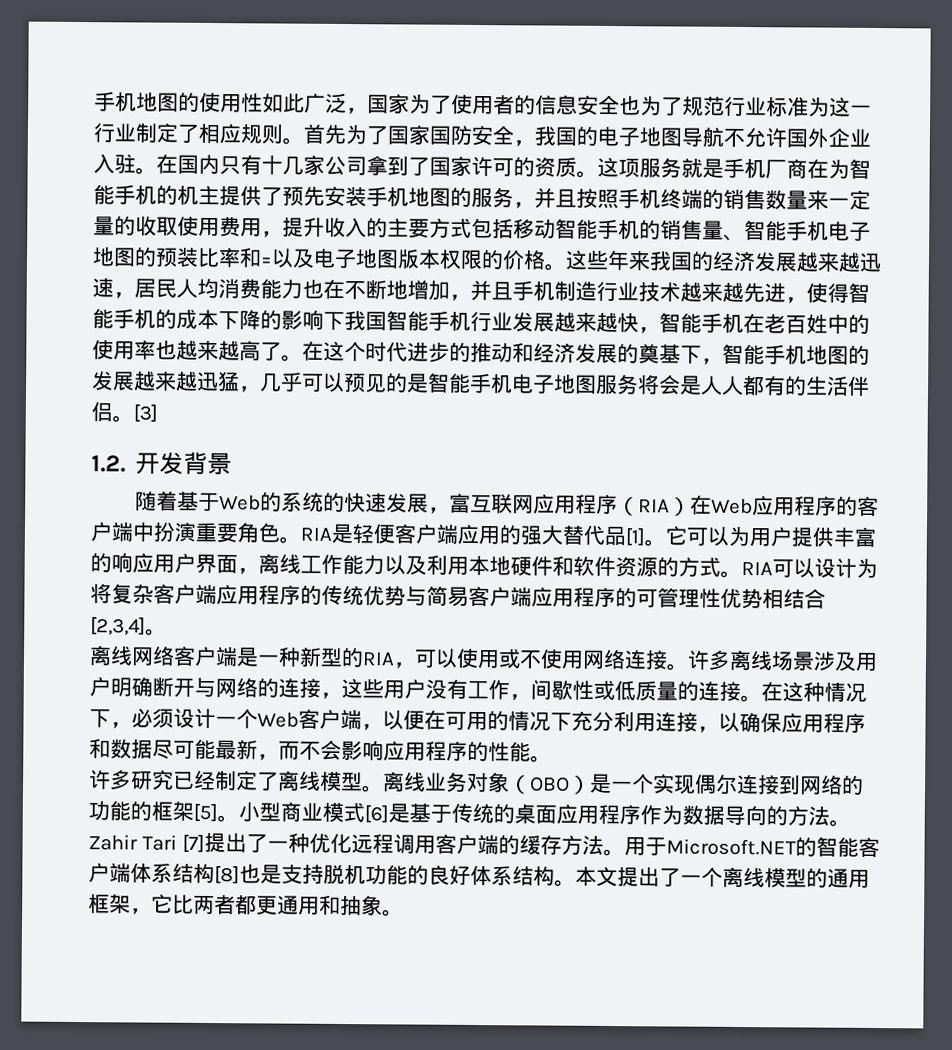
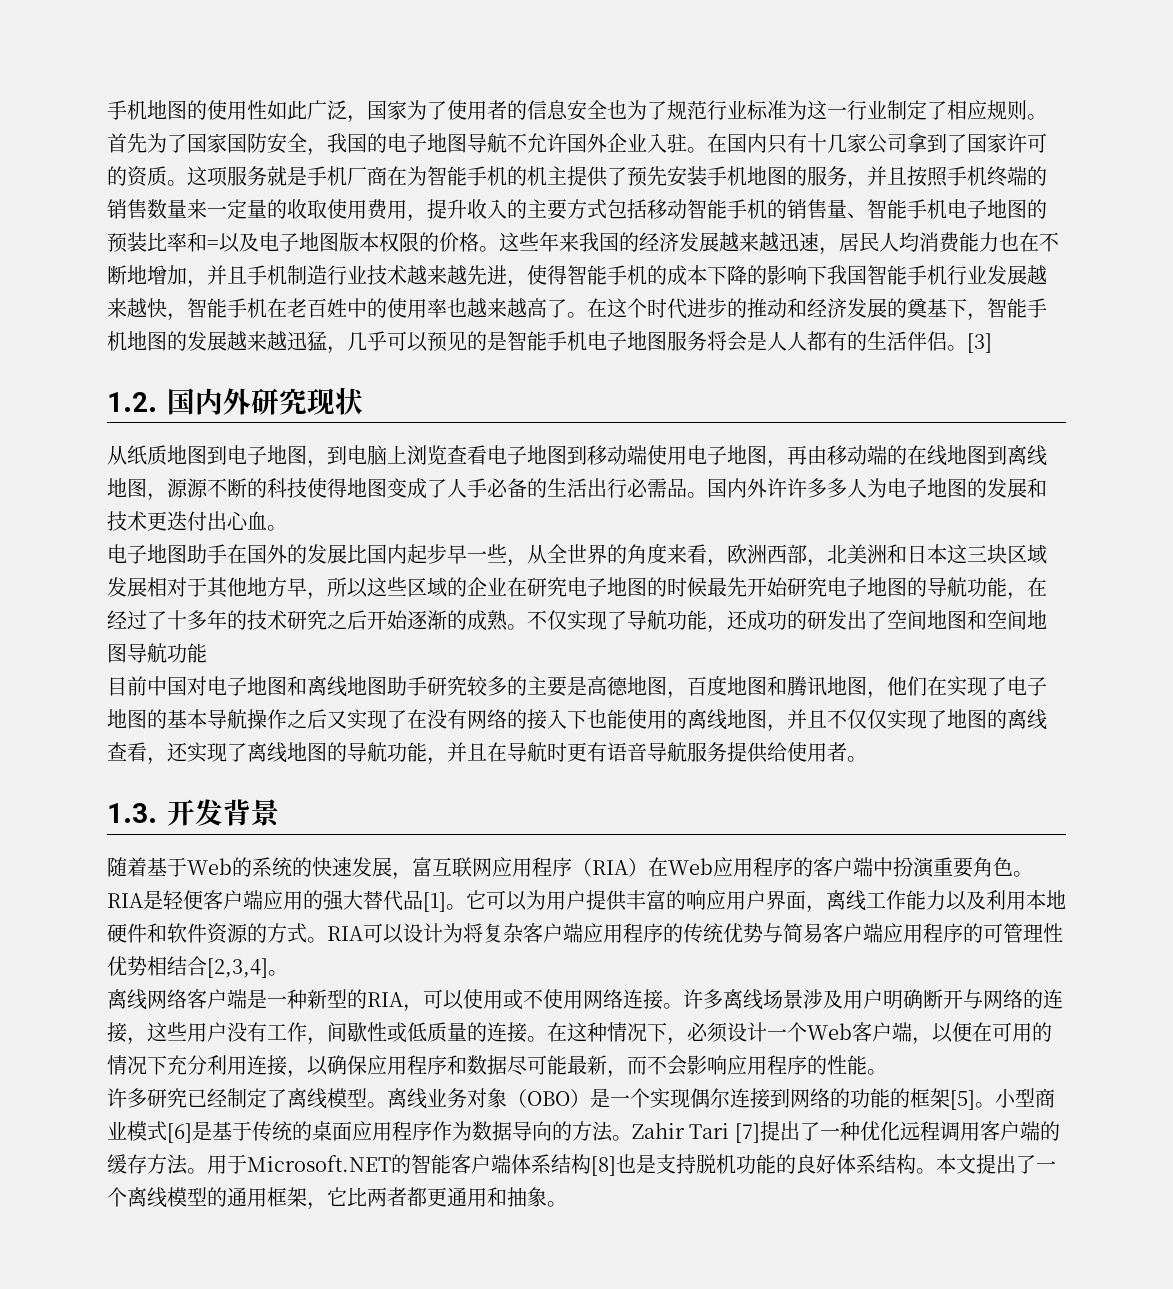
- 1.2.开发背景
+ 1.2.国内外研究现状
+ 从纸质地图到电子地图，到电脑上浏览查看电子地图到移动端使用电子地图，再由移动端的在线地图到离线地图，源源不断的科技使得地图变成了人手必备的生活出行必需品。国内外许许多多人为电子地图的发展和技术更迭付出心血。
+ 电子地图助手在国外的发展比国内起步早一些，从全世界的角度来看，欧洲西部，北美洲和日本这三块区域发展相对于其他地方早，所以这些区域的企业在研究电子地图的时候最先开始研究电子地图的导航功能，在经过了十多年的技术研究之后开始逐渐的成熟。不仅实现了导航功能，还成功的研发出了空间地图和空间地图导航功能
+ 目前中国对电子地图和离线地图助手研究较多的主要是高德地图，百度地图和腾讯地图，他们在实现了电子地图的基本导航操作之后又实现了在没有网络的接入下也能使用的离线地图，并且不仅仅实现了地图的离线查看，还实现了离线地图的导航功能，并且在导航时更有语音导航服务提供给使用者。
+ 1.3.开发背景

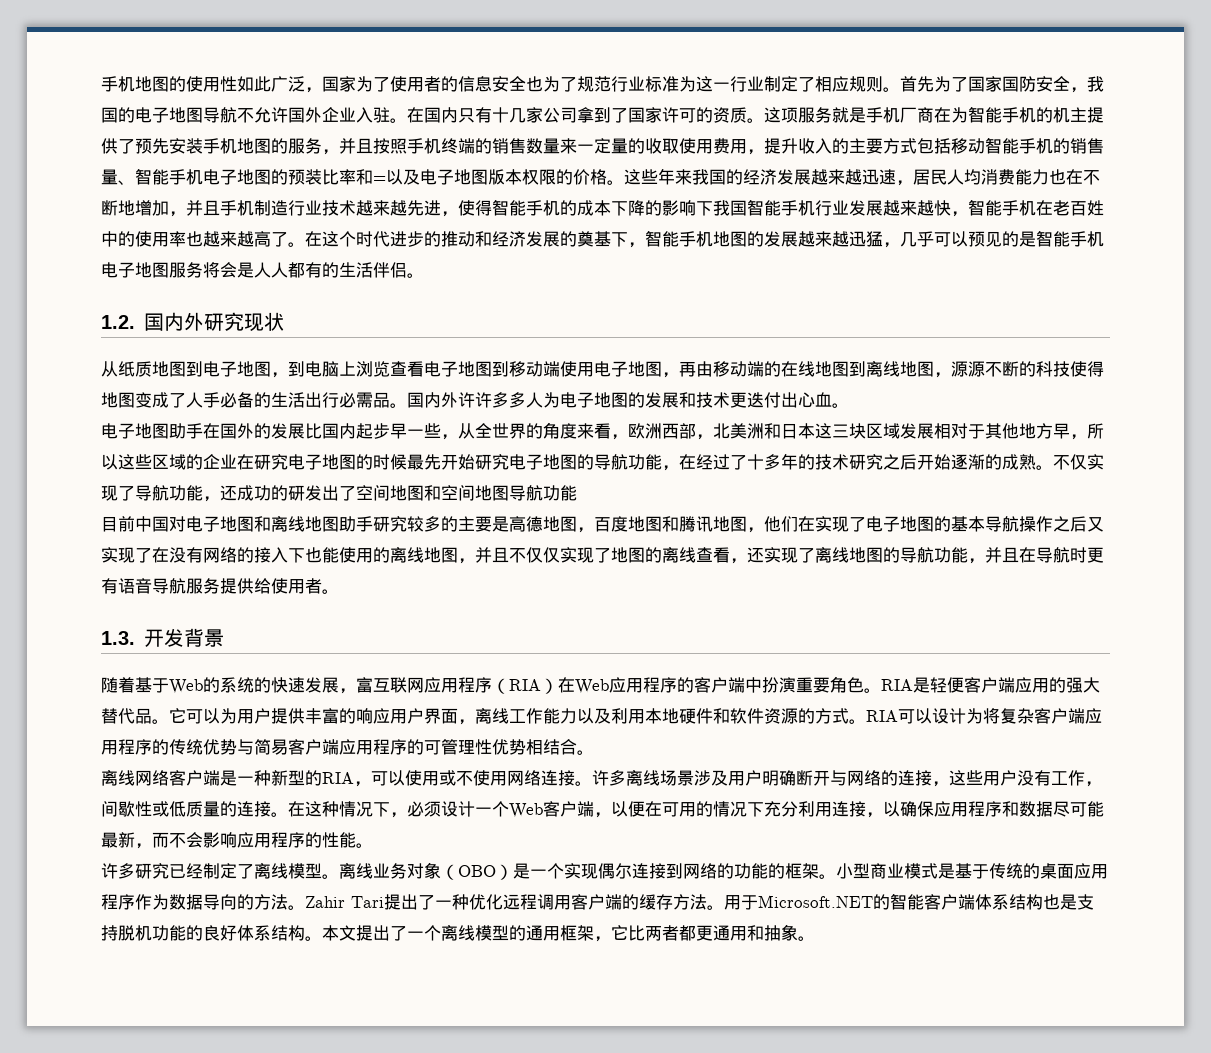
- [3]
- RIA是轻便客户端应用的强大替代品[1]。
+ RIA是轻便客户端应用的强大替代品。
- RIA可以设计为将复杂客户端应用程序的传统优势与简易客户端应用程序的可管理性优势相结合[2,3,4]。
+ RIA可以设计为将复杂客户端应用程序的传统优势与简易客户端应用程序的可管理性优势相结合。
- 离线业务对象（OBO）是一个实现偶尔连接到网络的功能的框架[5]。
+ 离线业务对象（OBO）是一个实现偶尔连接到网络的功能的框架。
- 小型商业模式[6]是基于传统的桌面应用程序作为数据导向的方法。
+ 小型商业模式是基于传统的桌面应用程序作为数据导向的方法。
- Zahir Tari [7]提出了一种优化远程调用客户端的缓存方法。
+ Zahir Tari提出了一种优化远程调用客户端的缓存方法。
- 用于Microsoft.NET的智能客户端体系结构[8]也是支持脱机功能的良好体系结构。
+ 用于Microsoft.NET的智能客户端体系结构也是支持脱机功能的良好体系结构。

